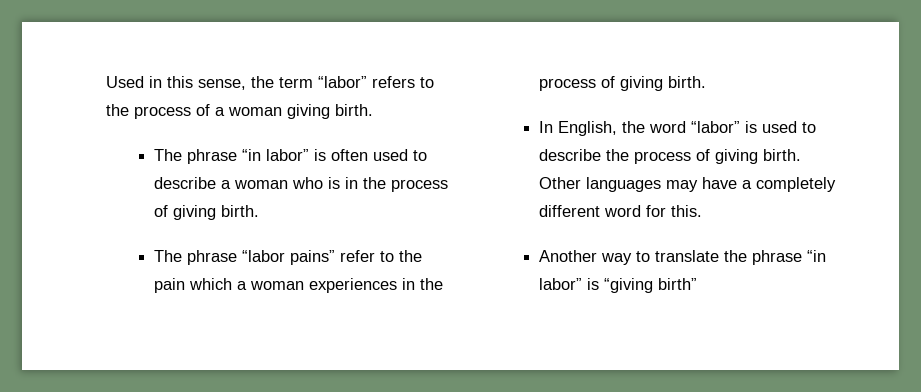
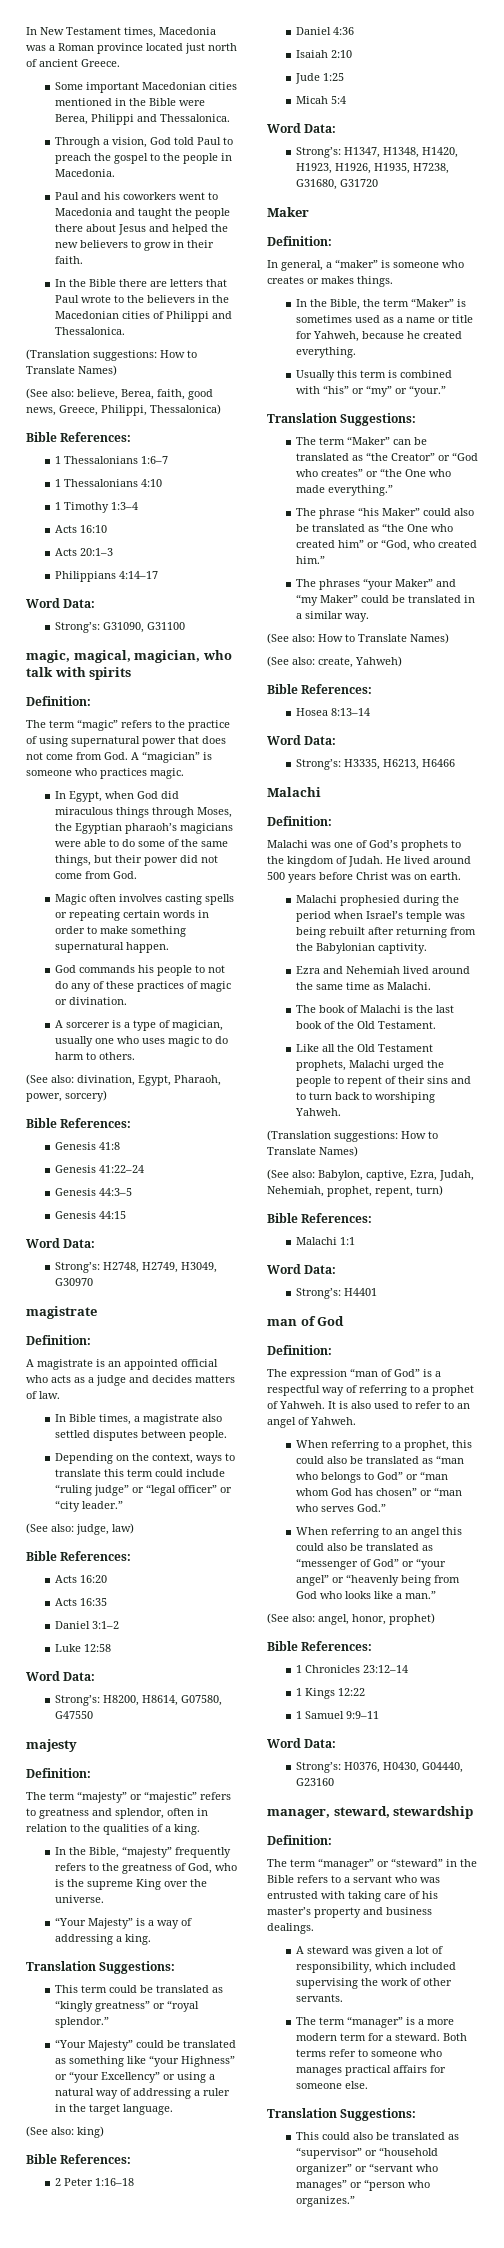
- Used in this sense, the term “labor” refers to the process of a woman giving birth.
- The phrase “in labor” is often used to describe a woman who is in the process of giving birth.
- The phrase “labor pains” refer to the pain which a woman experiences in the process of giving birth.
- In English, the word “labor” is used to describe the process of giving birth. Other languages may have a completely different word for this.
- Another way to translate the phrase “in labor” is “giving birth”
+ In New Testament times, Macedonia was a Roman province located just north of ancient Greece.
+ Some important Macedonian cities mentioned in the Bible were Berea, Philippi and Thessalonica.
+ Through a vision, God told Paul to preach the gospel to the people in Macedonia.
+ Paul and his coworkers went to Macedonia and taught the people there about Jesus and helped the new believers to grow in their faith.
+ In the Bible there are letters that Paul wrote to the believers in the Macedonian cities of Philippi and Thessalonica.
+ (Translation suggestions: How to Translate Names)
+ (See also: believe, Berea, faith, good news, Greece, Philippi, Thessalonica)
+ Bible References:
+ 1 Thessalonians 1:6–7
+ 1 Thessalonians 4:10
+ 1 Timothy 1:3–4
+ Acts 16:10
+ Acts 20:1–3
+ Philippians 4:14–17
+ Word Data:
+ Strong’s: G31090, G31100
+ magic, magical, magician, who talk with spirits
+ Definition:
+ The term “magic” refers to the practice of using supernatural power that does not come from God. A “magician” is someone who practices magic.
+ In Egypt, when God did miraculous things through Moses, the Egyptian pharaoh’s magicians were able to do some of the same things, but their power did not come from God.
+ Magic often involves casting spells or repeating certain words in order to make something supernatural happen.
+ God commands his people to not do any of these practices of magic or divination.
+ A sorcerer is a type of magician, usually one who uses magic to do harm to others.
+ (See also: divination, Egypt, Pharaoh, power, sorcery)
+ Bible References:
+ Genesis 41:8
+ Genesis 41:22–24
+ Genesis 44:3–5
+ Genesis 44:15
+ Word Data:
+ Strong’s: H2748, H2749, H3049, G30970
+ magistrate
+ Definition:
+ A magistrate is an appointed official who acts as a judge and decides matters of law.
+ In Bible times, a magistrate also settled disputes between people.
+ Depending on the context, ways to translate this term could include “ruling judge” or “legal officer” or “city leader.”
+ (See also: judge, law)
+ Bible References:
+ Acts 16:20
+ Acts 16:35
+ Daniel 3:1–2
+ Luke 12:58
+ Word Data:
+ Strong’s: H8200, H8614, G07580, G47550
+ majesty
+ Definition:
+ The term “majesty” or “majestic” refers to greatness and splendor, often in relation to the qualities of a king.
+ In the Bible, “majesty” frequently refers to the greatness of God, who is the supreme King over the universe.
+ “Your Majesty” is a way of addressing a king.
+ Translation Suggestions:
+ This term could be translated as “kingly greatness” or “royal splendor.”
+ “Your Majesty” could be translated as something like “your Highness” or “your Excellency” or using a natural way of addressing a ruler in the target language.
+ (See also: king)
+ Bible References:
+ 2 Peter 1:16–18
+ Daniel 4:36
+ Isaiah 2:10
+ Jude 1:25
+ Micah 5:4
+ Word Data:
+ Strong’s: H1347, H1348, H1420, H1923, H1926, H1935, H7238, G31680, G31720
+ Maker
+ Definition:
+ In general, a “maker” is someone who creates or makes things.
+ In the Bible, the term “Maker” is sometimes used as a name or title for Yahweh, because he created everything.
+ Usually this term is combined with “his” or “my” or “your.”
+ Translation Suggestions:
+ The term “Maker” can be translated as “the Creator” or “God who creates” or “the One who made everything.”
+ The phrase “his Maker” could also be translated as “the One who created him” or “God, who created him.”
+ The phrases “your Maker” and “my Maker” could be translated in a similar way.
+ (See also: How to Translate Names)
+ (See also: create, Yahweh)
+ Bible References:
+ Hosea 8:13–14
+ Word Data:
+ Strong’s: H3335, H6213, H6466
+ Malachi
+ Definition:
+ Malachi was one of God’s prophets to the kingdom of Judah. He lived around 500 years before Christ was on earth.
+ Malachi prophesied during the period when Israel’s temple was being rebuilt after returning from the Babylonian captivity.
+ Ezra and Nehemiah lived around the same time as Malachi.
+ The book of Malachi is the last book of the Old Testament.
+ Like all the Old Testament prophets, Malachi urged the people to repent of their sins and to turn back to worshiping Yahweh.
+ (Translation suggestions: How to Translate Names)
+ (See also: Babylon, captive, Ezra, Judah, Nehemiah, prophet, repent, turn)
+ Bible References:
+ Malachi 1:1
+ Word Data:
+ Strong’s: H4401
+ man of God
+ Definition:
+ The expression “man of God” is a respectful way of referring to a prophet of Yahweh. It is also used to refer to an angel of Yahweh.
+ When referring to a prophet, this could also be translated as “man who belongs to God” or “man whom God has chosen” or “man who serves God.”
+ When referring to an angel this could also be translated as “messenger of God” or “your angel” or “heavenly being from God who looks like a man.”
+ (See also: angel, honor, prophet)
+ Bible References:
+ 1 Chronicles 23:12–14
+ 1 Kings 12:22
+ 1 Samuel 9:9–11
+ Word Data:
+ Strong’s: H0376, H0430, G04440, G23160
+ manager, steward, stewardship
+ Definition:
+ The term “manager” or “steward” in the Bible refers to a servant who was entrusted with taking care of his master’s property and business dealings.
+ A steward was given a lot of responsibility, which included supervising the work of other servants.
+ The term “manager” is a more modern term for a steward. Both terms refer to someone who manages practical affairs for someone else.
+ Translation Suggestions:
+ This could also be translated as “supervisor” or “household organizer” or “servant who manages” or “person who organizes.”

